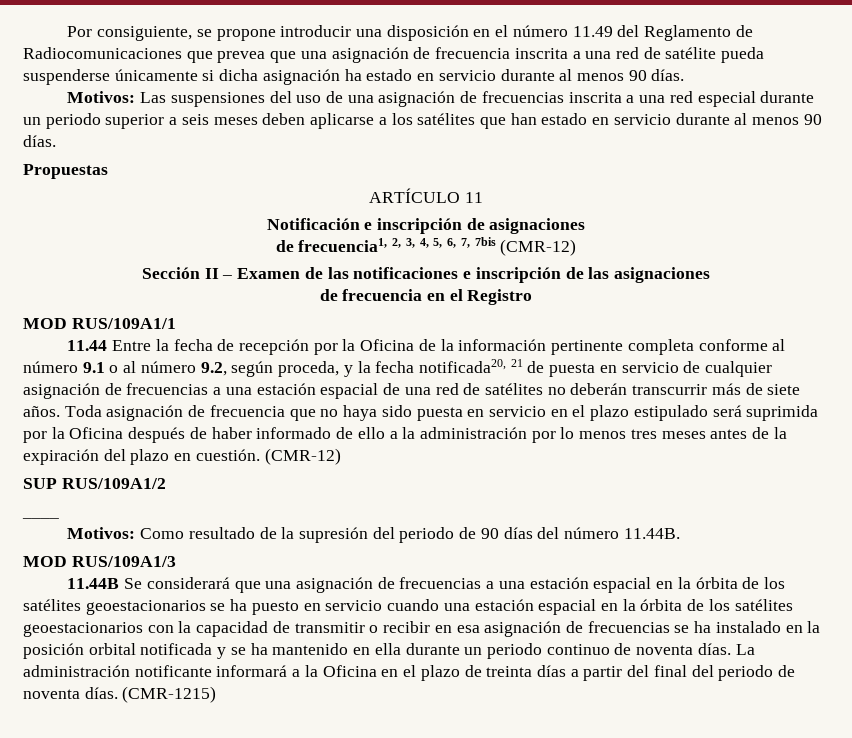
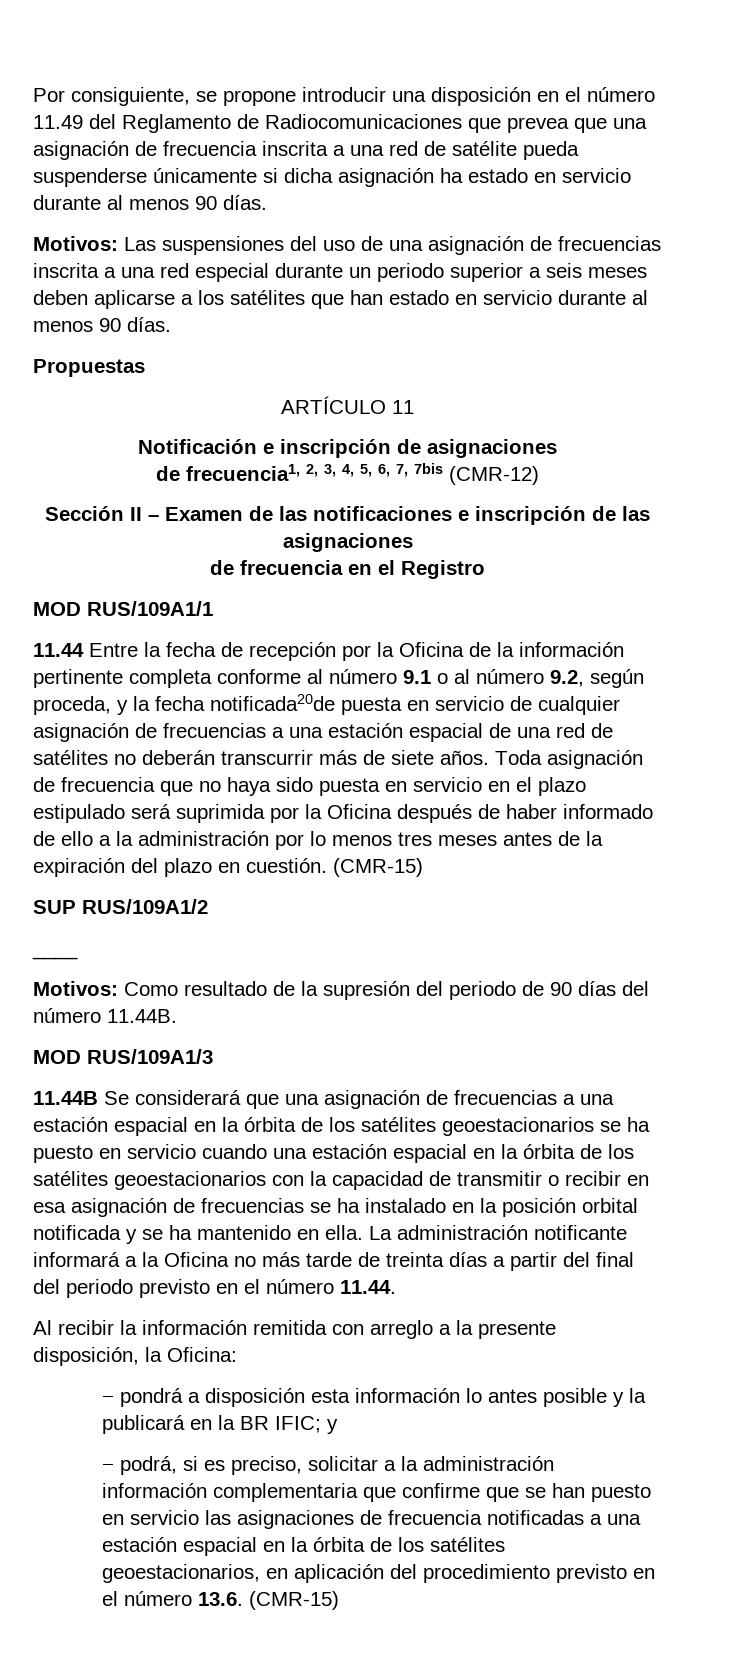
- 11.44 Entre la fecha de recepción por la Oficina de la información pertinente completa conforme al número 9.1 o al número 9.2, según proceda, y la fecha notificada20, 21 de puesta en servicio de cualquier asignación de frecuencias a una estación espacial de una red de satélites no deberán transcurrir más de siete años.
+ 11.44 Entre la fecha de recepción por la Oficina de la información pertinente completa conforme al número 9.1 o al número 9.2, según proceda, y la fecha notificada20de puesta en servicio de cualquier asignación de frecuencias a una estación espacial de una red de satélites no deberán transcurrir más de siete años.
- Toda asignación de frecuencia que no haya sido puesta en servicio en el plazo estipulado será suprimida por la Oficina después de haber informado de ello a la administración por lo menos tres meses antes de la expiración del plazo en cuestión. (CMR-12)
+ Toda asignación de frecuencia que no haya sido puesta en servicio en el plazo estipulado será suprimida por la Oficina después de haber informado de ello a la administración por lo menos tres meses antes de la expiración del plazo en cuestión. (CMR-15)
- 11.44B Se considerará que una asignación de frecuencias a una estación espacial en la órbita de los satélites geoestacionarios se ha puesto en servicio cuando una estación espacial en la órbita de los satélites geoestacionarios con la capacidad de transmitir o recibir en esa asignación de frecuencias se ha instalado en la posición orbital notificada y se ha mantenido en ella durante un periodo continuo de noventa días.
+ 11.44B Se considerará que una asignación de frecuencias a una estación espacial en la órbita de los satélites geoestacionarios se ha puesto en servicio cuando una estación espacial en la órbita de los satélites geoestacionarios con la capacidad de transmitir o recibir en esa asignación de frecuencias se ha instalado en la posición orbital notificada y se ha mantenido en ella.
- La administración notificante informará a la Oficina en el plazo de treinta días a partir del final del periodo de noventa días. (CMR-1215)
+ La administración notificante informará a la Oficina no más tarde de treinta días a partir del final del periodo previsto en el número 11.44.
+ Al recibir la información remitida con arreglo a la presente disposición, la Oficina:
+ − pondrá a disposición esta información lo antes posible y la publicará en la BR IFIC; y
+ − podrá, si es preciso, solicitar a la administración información complementaria que confirme que se han puesto en servicio las asignaciones de frecuencia notificadas a una estación espacial en la órbita de los satélites geoestacionarios, en aplicación del procedimiento previsto en el número 13.6. (CMR-15)

